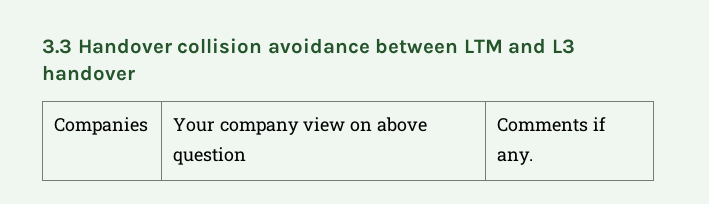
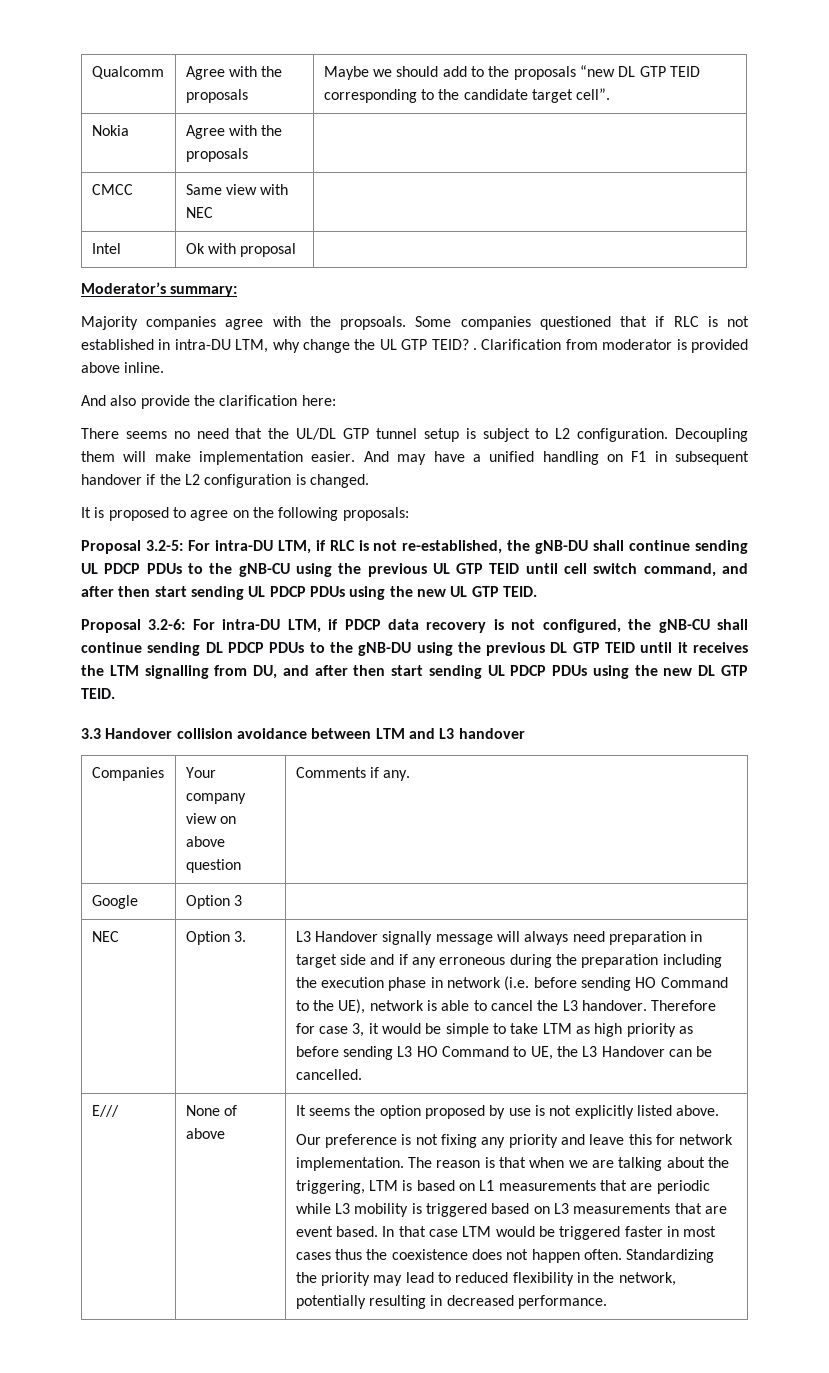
+ Qualcomm | Agree with the proposals | Maybe we should add to the proposals “new DL GTP TEID corresponding to the candidate target cell”.
+ Nokia | Agree with the proposals |
+ CMCC | Same view with NEC |
+ Intel | Ok with proposal |
+ Moderator’s summary:
+ Majority companies agree with the propsoals. Some companies questioned that if RLC is not established in intra-DU LTM, why change the UL GTP TEID? . Clarification from moderator is provided above inline.
+ And also provide the clarification here:
+ There seems no need that the UL/DL GTP tunnel setup is subject to L2 configuration. Decoupling them will make implementation easier. And may have a unified handling on F1 in subsequent handover if the L2 configuration is changed.
+ It is proposed to agree on the following proposals:
+ Proposal 3.2-5: For intra-DU LTM, if RLC is not re-established, the gNB-DU shall continue sending UL PDCP PDUs to the gNB-CU using the previous UL GTP TEID until cell switch command, and after then start sending UL PDCP PDUs using the new UL GTP TEID.
+ Proposal 3.2-6: For intra-DU LTM, if PDCP data recovery is not configured, the gNB-CU shall continue sending DL PDCP PDUs to the gNB-DU using the previous DL GTP TEID until it receives the LTM signalling from DU, and after then start sending UL PDCP PDUs using the new DL GTP TEID.
+ Google | Option 3 |
+ NEC | Option 3. | L3 Handover signally message will always need preparation in target side and if any erroneous during the preparation including the execution phase in network (i.e. before sending HO Command to the UE), network is able to cancel the L3 handover. Therefore for case 3, it would be simple to take LTM as high priority as before sending L3 HO Command to UE, the L3 Handover can be cancelled.
+ E/// | None of above | It seems the option proposed by use is not explicitly listed above.
+ Our preference is not fixing any priority and leave this for network implementation. The reason is that when we are talking about the triggering, LTM is based on L1 measurements that are periodic while L3 mobility is triggered based on L3 measurements that are event based. In that case LTM would be triggered faster in most cases thus the coexistence does not happen often. Standardizing the priority may lead to reduced flexibility in the network, potentially resulting in decreased performance.

